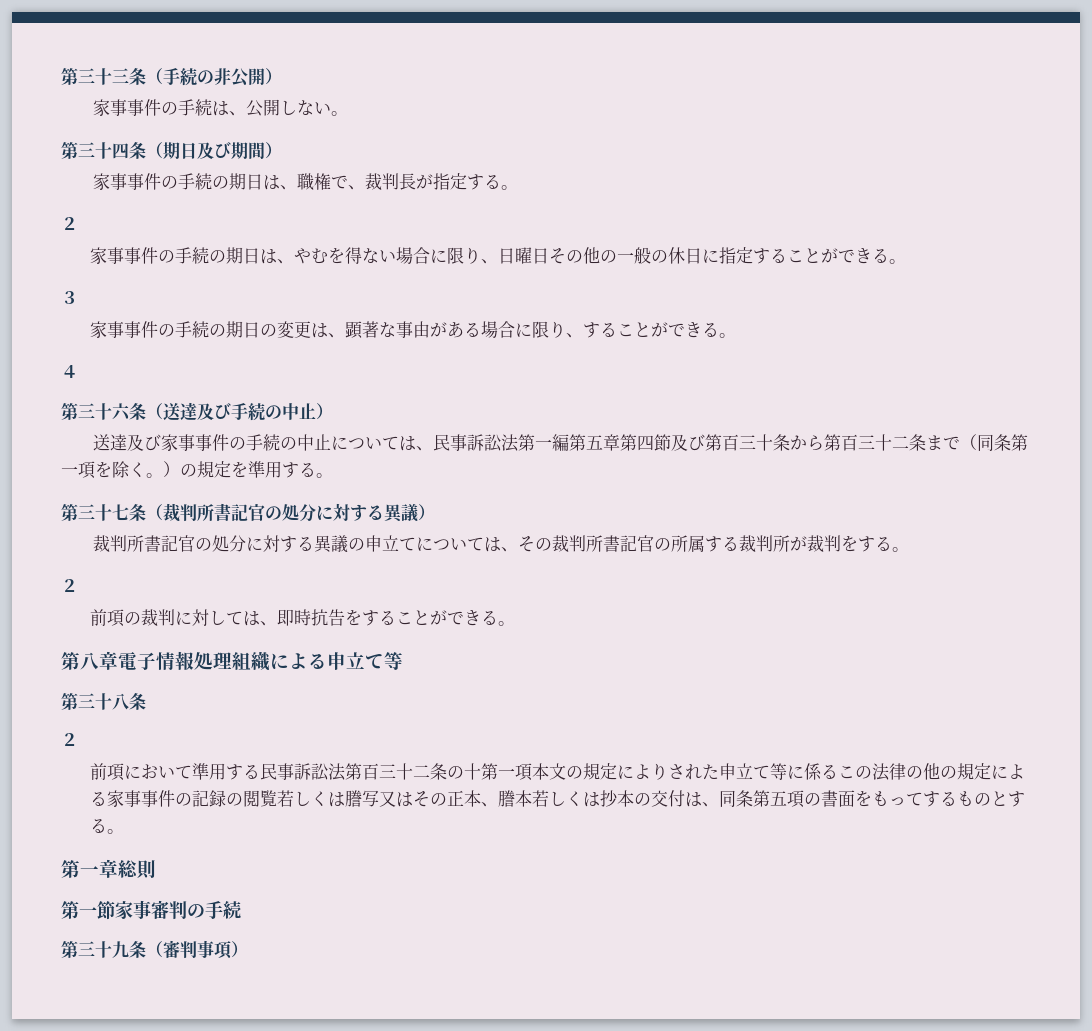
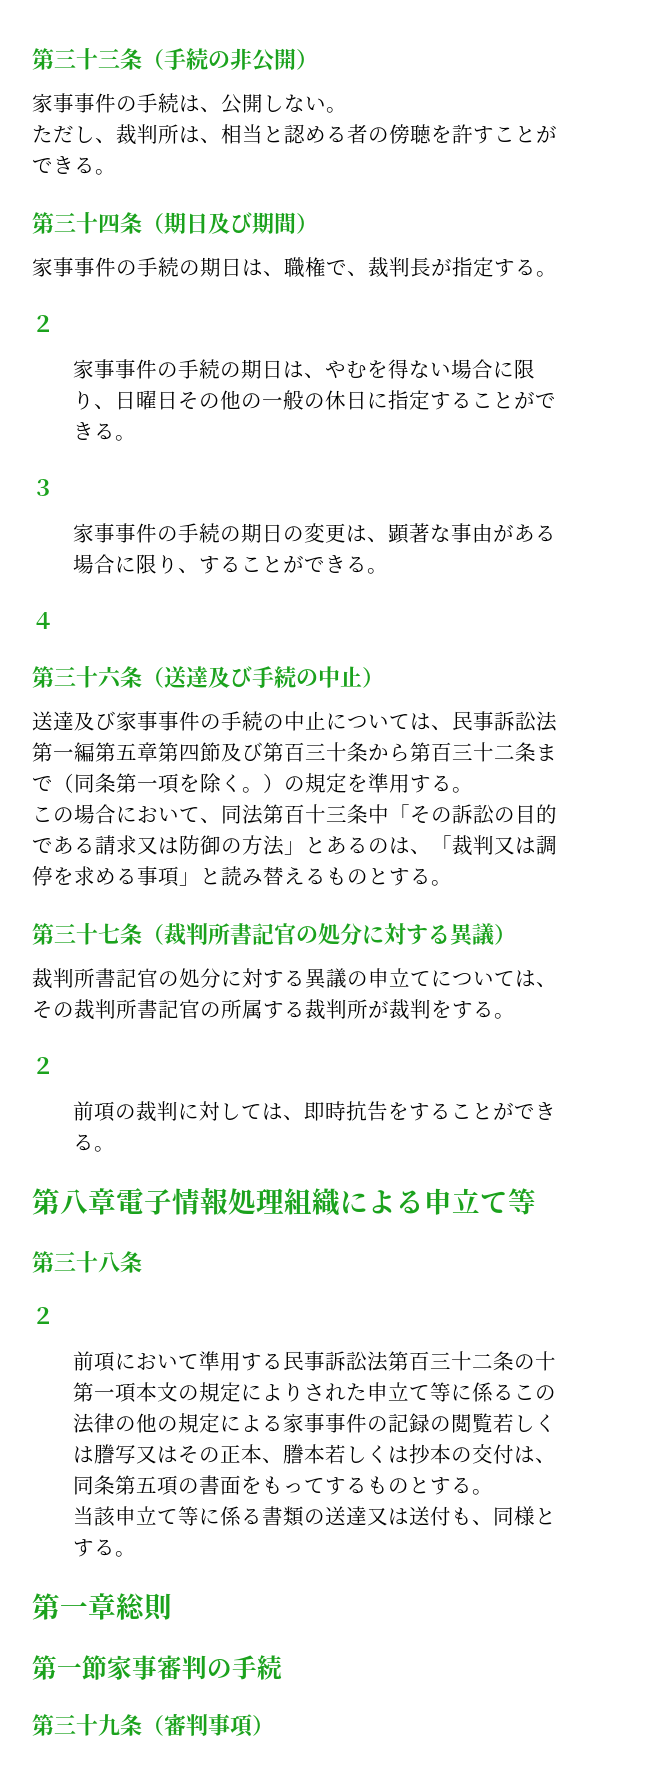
+ ただし、裁判所は、相当と認める者の傍聴を許すことができる。
+ この場合において、同法第百十三条中「その訴訟の目的である請求又は防御の方法」とあるのは、「裁判又は調停を求める事項」と読み替えるものとする。
+ 当該申立て等に係る書類の送達又は送付も、同様とする。

